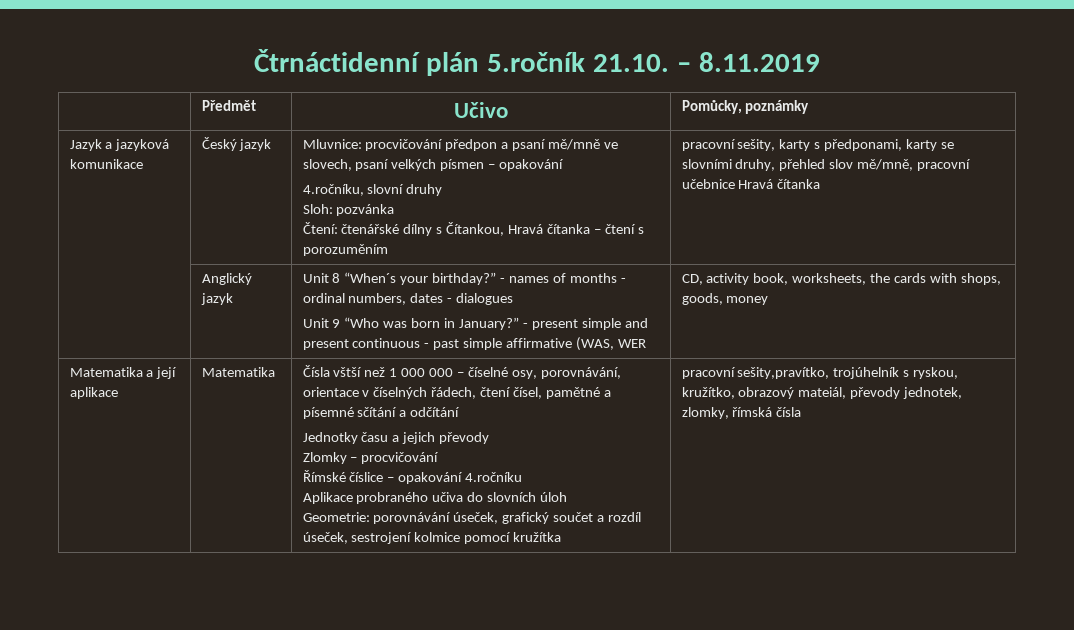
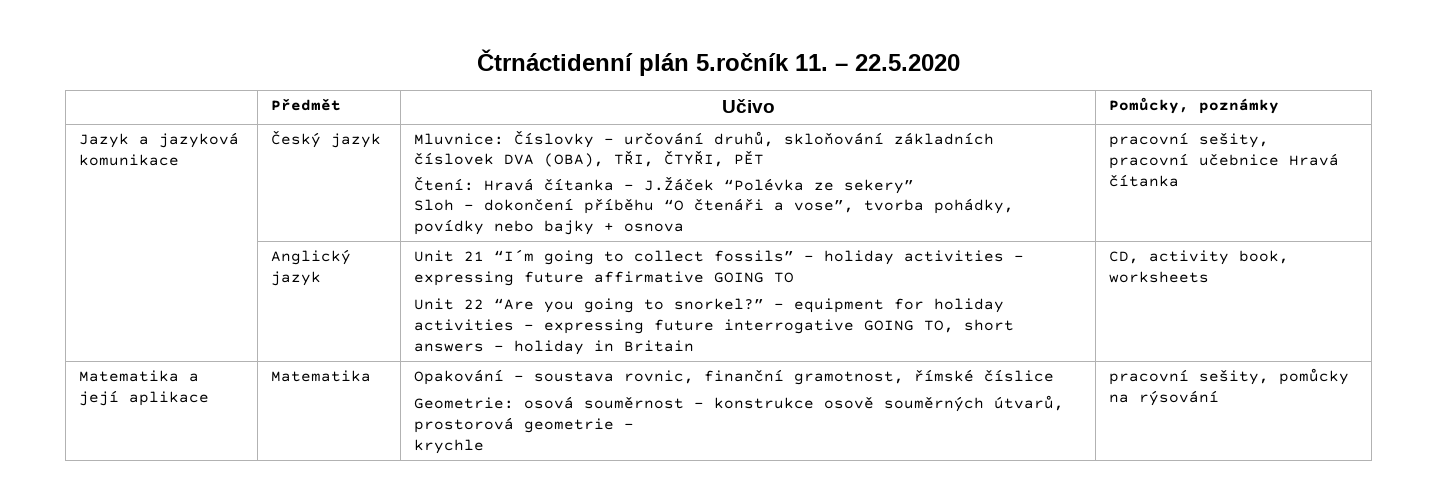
- Čtrnáctidenní plán 5.ročník 21.10. – 8.11.2019
+ Čtrnáctidenní plán 5.ročník 11. – 22.5.2020
- Mluvnice: procvičování předpon a psaní mě/mně ve slovech, psaní velkých písmen – opakování
- 4.ročníku, slovní druhy
- Sloh: pozvánka
- Čtení: čtenářské dílny s Čítankou, Hravá čítanka – čtení s porozuměním | pracovní sešity, karty s předponami, karty se slovními druhy, přehled slov mě/mně, pracovní učebnice Hravá čítanka
+ Mluvnice: Číslovky – určování druhů, skloňování základních číslovek DVA (OBA), TŘI, ČTYŘI, PĚT
+ Čtení: Hravá čítanka – J.Žáček “Polévka ze sekery”
+ Sloh – dokončení příběhu “O čtenáři a vose”, tvorba pohádky, povídky nebo bajky + osnova | pracovní sešity, pracovní učebnice Hravá čítanka
- Unit 8 “When´s your birthday?” - names of months - ordinal numbers, dates - dialogues
- Unit 9 “Who was born in January?” - present simple and present continuous - past simple affirmative (WAS, WER | CD, activity book, worksheets, the cards with shops, goods, money
+ Unit 21 “I´m going to collect fossils” - holiday activities - expressing future affirmative GOING TO
+ Unit 22 “Are you going to snorkel?” - equipment for holiday activities - expressing future interrogative GOING TO, short answers - holiday in Britain | CD, activity book, worksheets
- Čísla vštší než 1 000 000 – číselné osy, porovnávání, orientace v číselných řádech, čtení čísel, pamětné a písemné sčítání a odčítání
- Jednotky času a jejich převody
- Zlomky – procvičování
- Římské číslice – opakování 4.ročníku
- Aplikace probraného učiva do slovních úloh
- Geometrie: porovnávání úseček, grafický součet a rozdíl úseček, sestrojení kolmice pomocí kružítka | pracovní sešity,pravítko, trojúhelník s ryskou, kružítko, obrazový mateiál, převody jednotek, zlomky, římská čísla
+ Opakování – soustava rovnic, finanční gramotnost, římské číslice
+ Geometrie: osová souměrnost – konstrukce osově souměrných útvarů, prostorová geometrie –
+ krychle | pracovní sešity, pomůcky na rýsování

